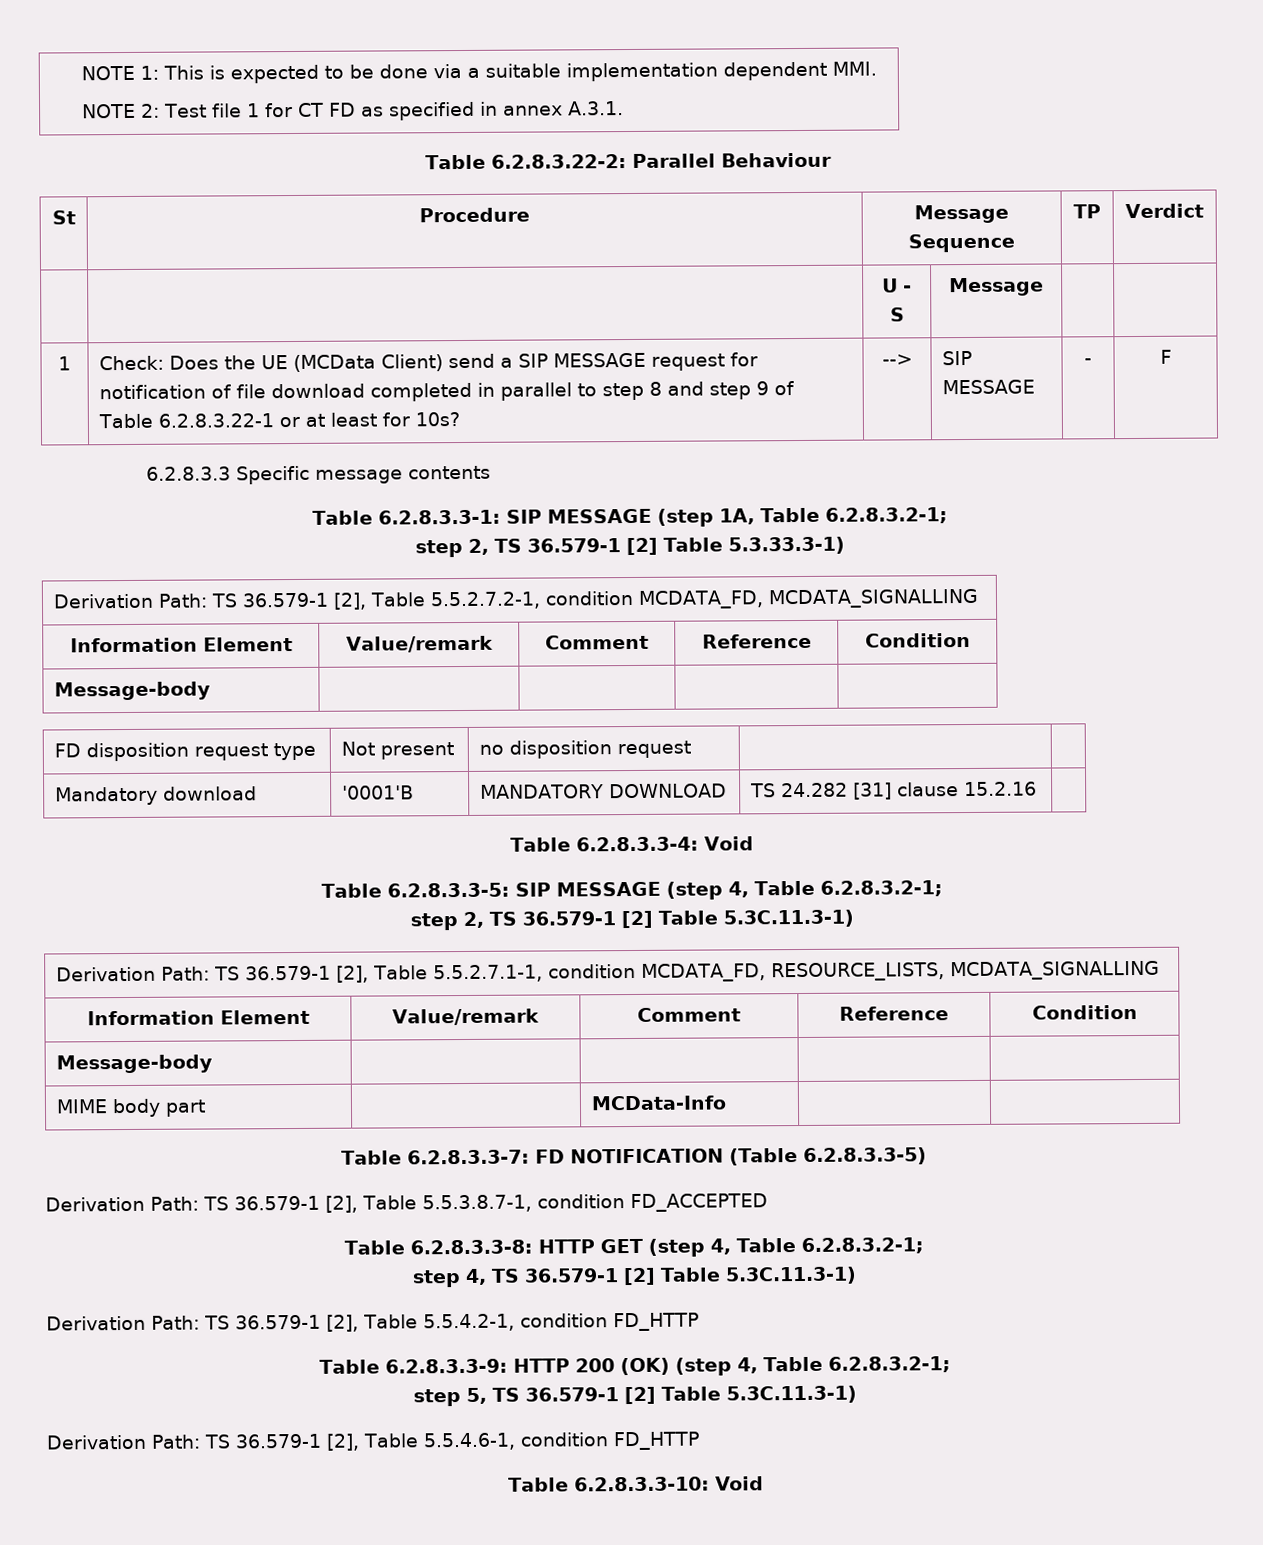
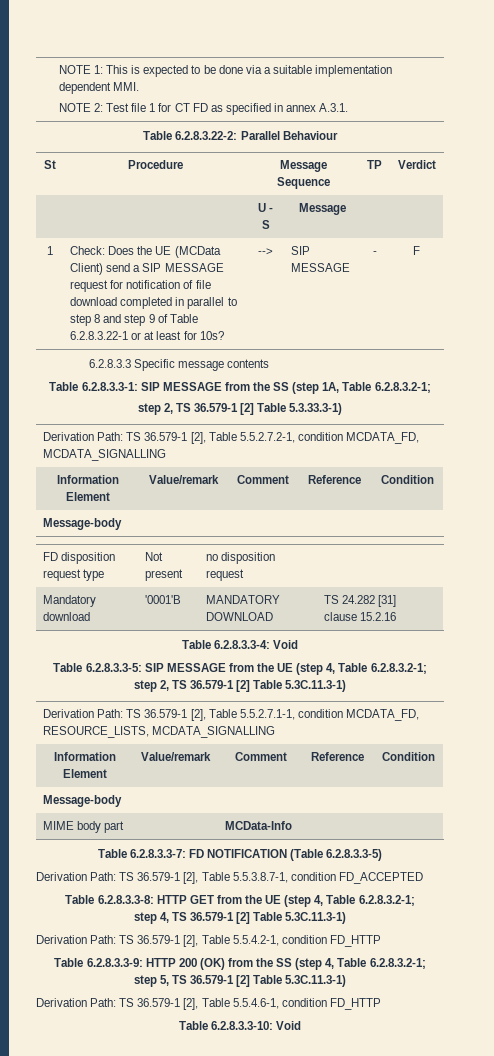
- Table 6.2.8.3.3-1: SIP MESSAGE (step 1A, Table 6.2.8.3.2-1;
+ Table 6.2.8.3.3-1: SIP MESSAGE from the SS (step 1A, Table 6.2.8.3.2-1;
- Table 6.2.8.3.3-5: SIP MESSAGE (step 4, Table 6.2.8.3.2-1;
+ Table 6.2.8.3.3-5: SIP MESSAGE from the UE (step 4, Table 6.2.8.3.2-1;
- Table 6.2.8.3.3-8: HTTP GET (step 4, Table 6.2.8.3.2-1;
+ Table 6.2.8.3.3-8: HTTP GET from the UE (step 4, Table 6.2.8.3.2-1;
- Table 6.2.8.3.3-9: HTTP 200 (OK) (step 4, Table 6.2.8.3.2-1;
+ Table 6.2.8.3.3-9: HTTP 200 (OK) from the SS (step 4, Table 6.2.8.3.2-1;

